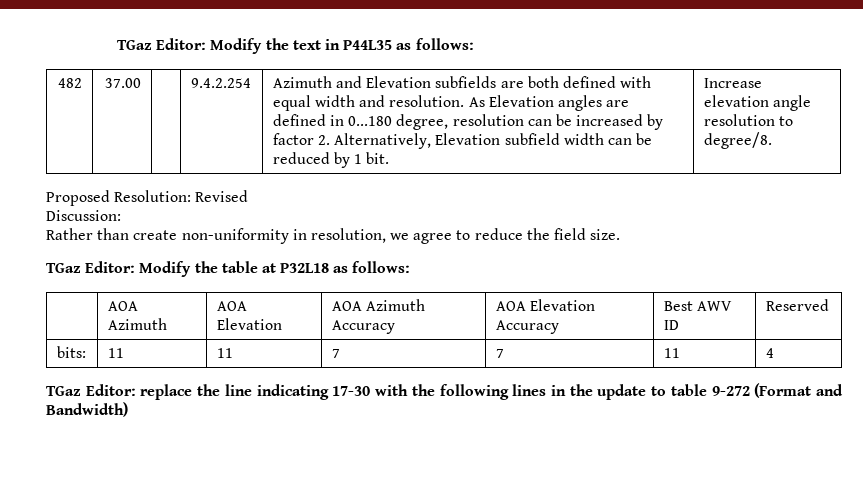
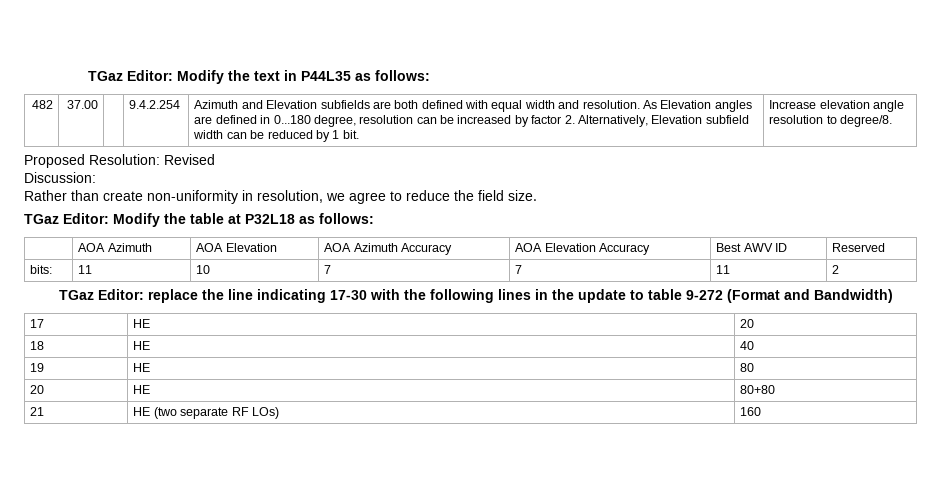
- bits: | 11 | 11 | 7 | 7 | 11 | 4
+ bits: | 11 | 10 | 7 | 7 | 11 | 2
+ 17 | HE | 20
+ 18 | HE | 40
+ 19 | HE | 80
+ 20 | HE | 80+80
+ 21 | HE (two separate RF LOs) | 160

